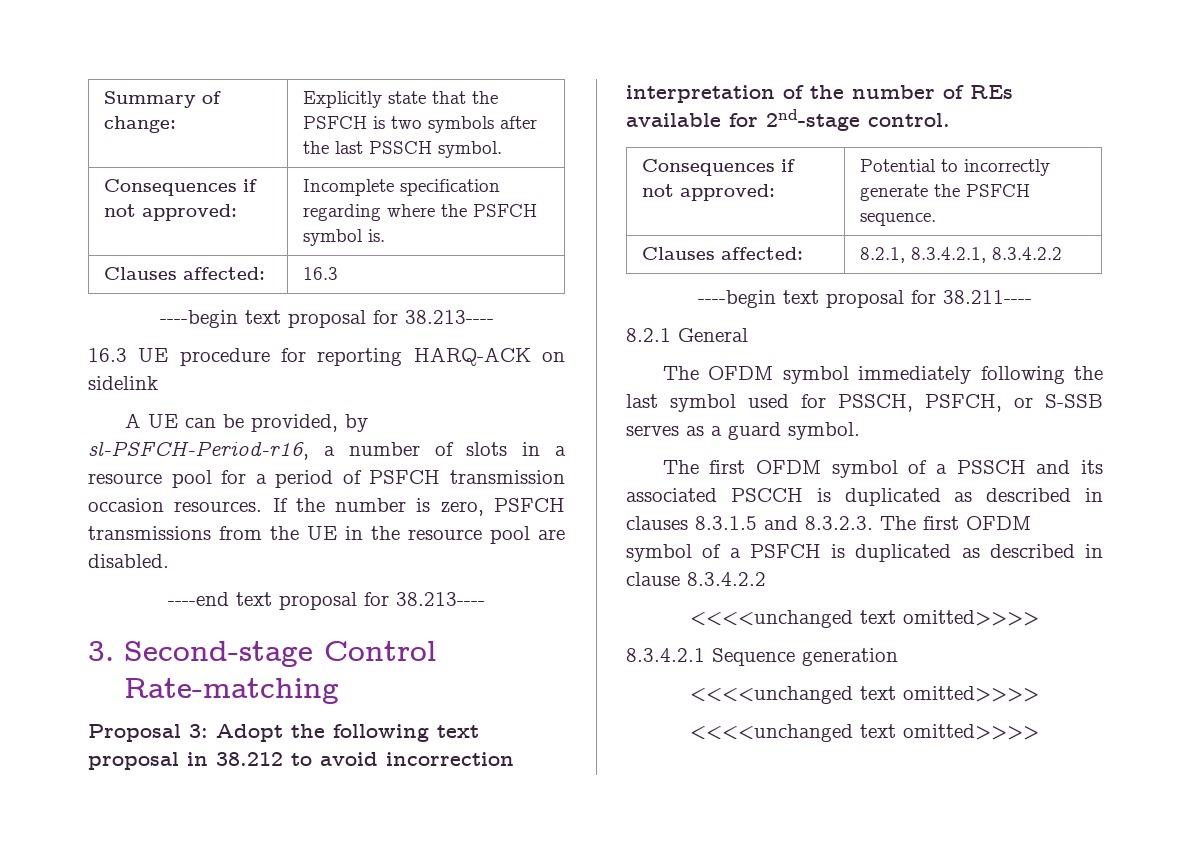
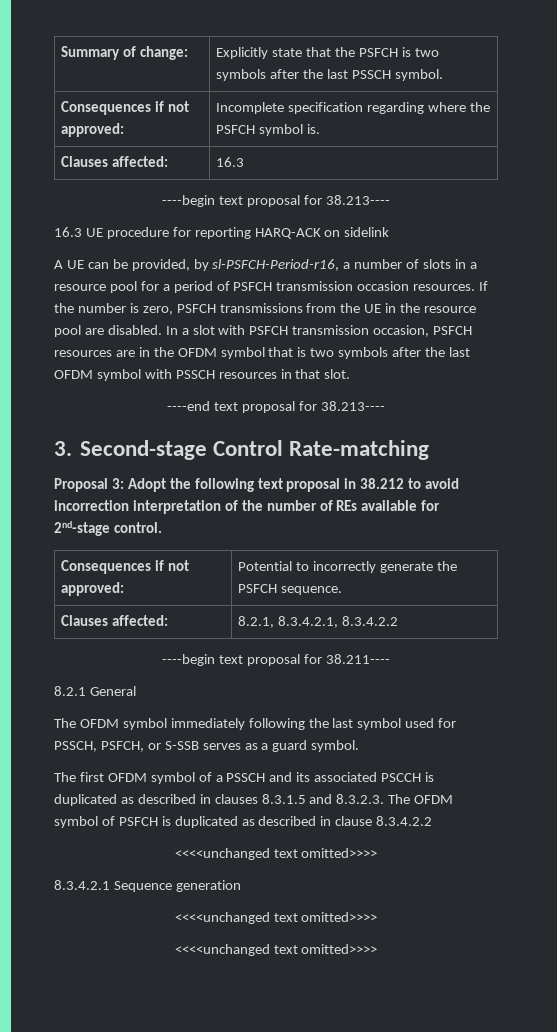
+ In a slot with PSFCH transmission occasion, PSFCH resources are in the OFDM symbol that is two symbols after the last OFDM symbol with PSSCH resources in that slot.
- The first OFDM symbol of a PSSCH and its associated PSCCH is duplicated as described in clauses 8.3.1.5 and 8.3.2.3. The first OFDM symbol of a PSFCH is duplicated as described in clause 8.3.4.2.2
+ The first OFDM symbol of a PSSCH and its associated PSCCH is duplicated as described in clauses 8.3.1.5 and 8.3.2.3. The OFDM symbol of PSFCH is duplicated as described in clause 8.3.4.2.2

